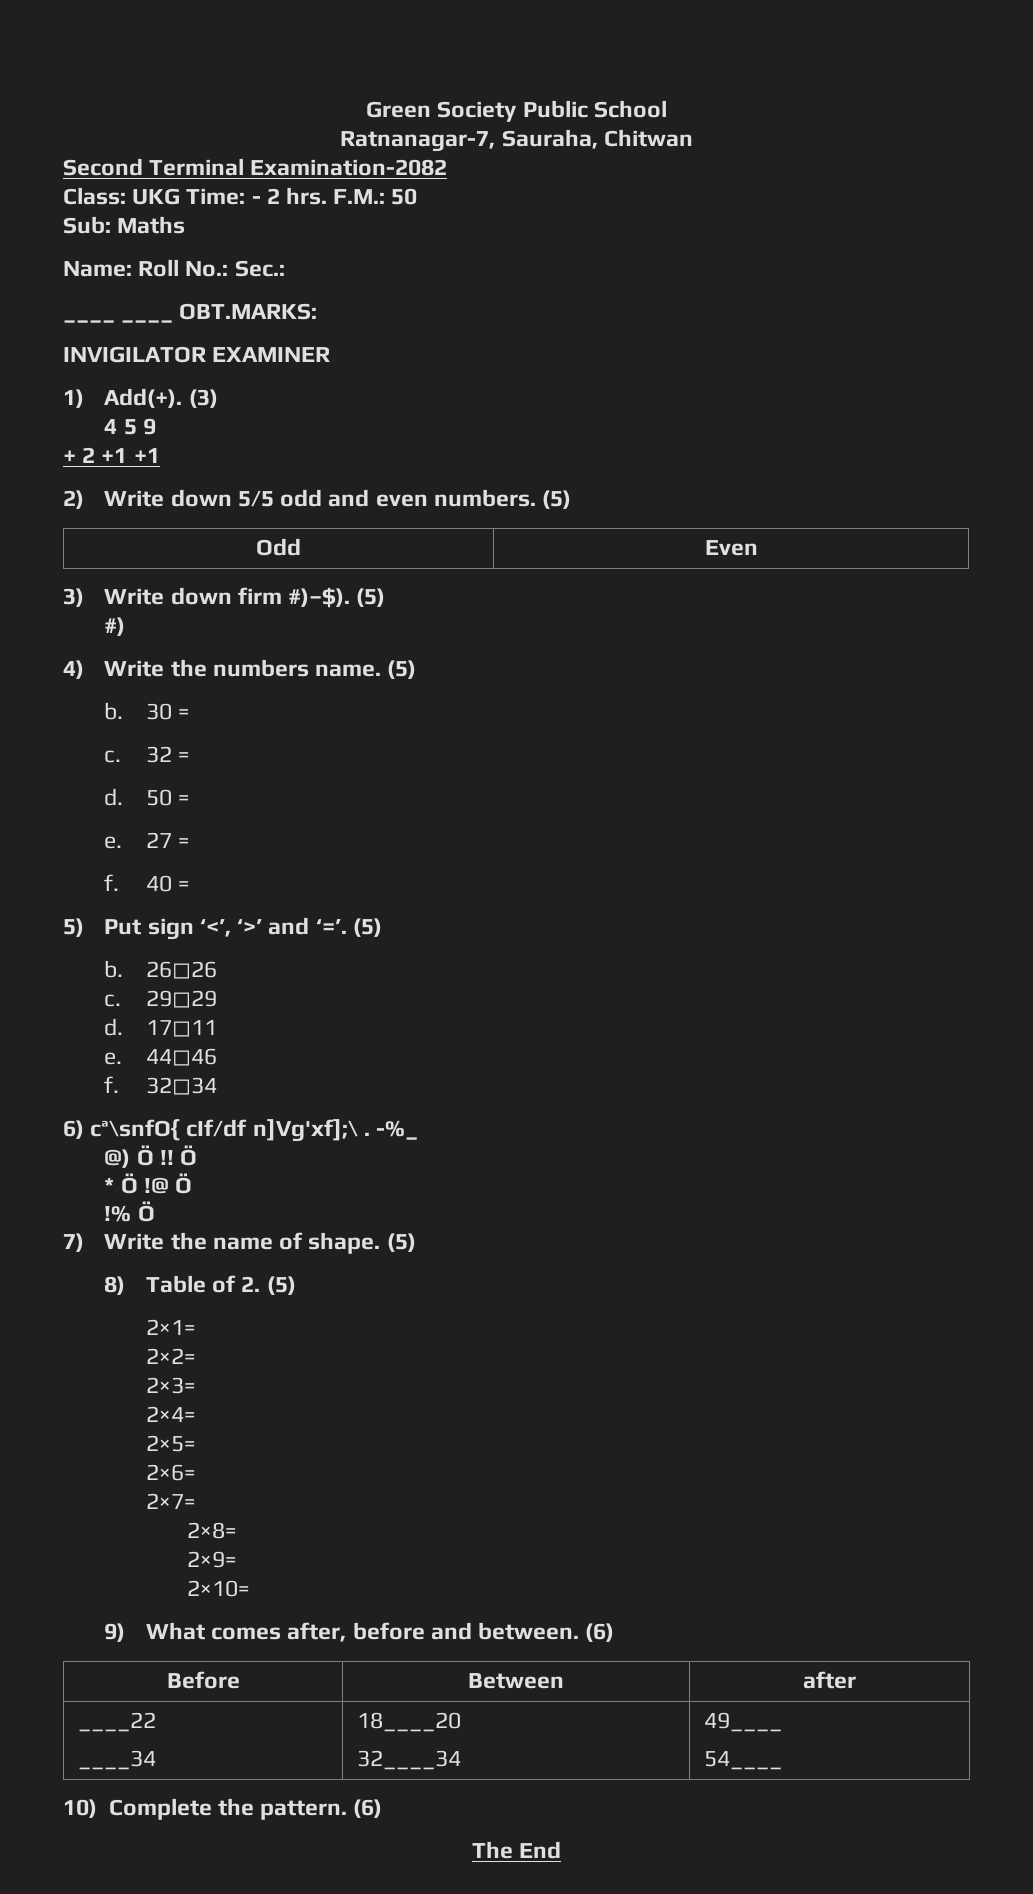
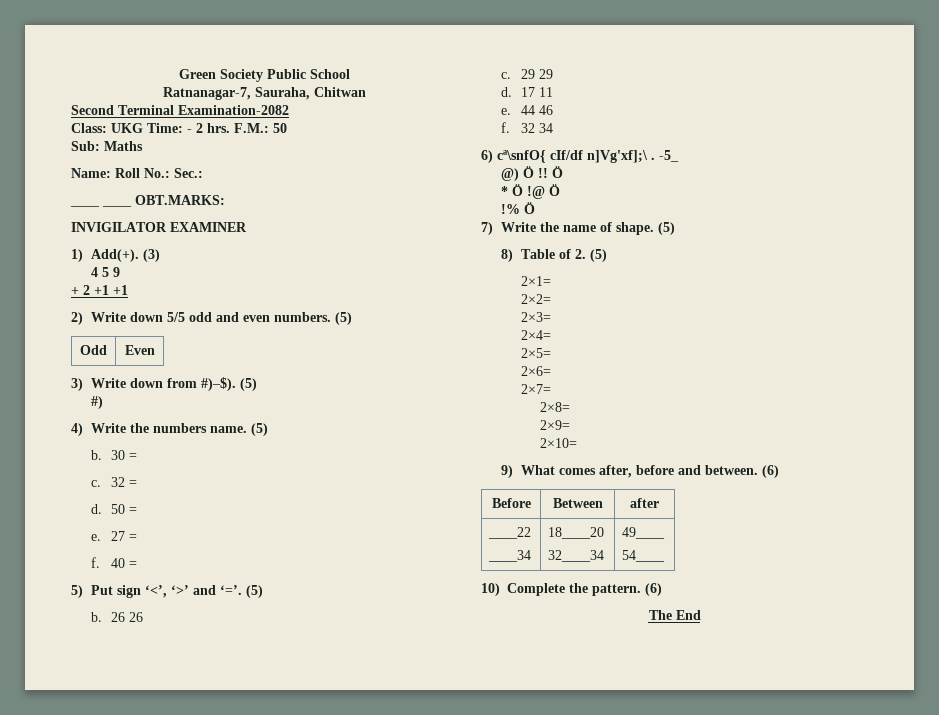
- 3) Write down firm #)–$).
+ 3) Write down from #)–$).
- 26◻26
- c. 29◻29
- d. 17◻11
- e. 44◻46
- f. 32◻34
+ 26 26
+ c. 29 29
+ d. 17 11
+ e. 44 46
+ f. 32 34
- -%_
+ -5_

